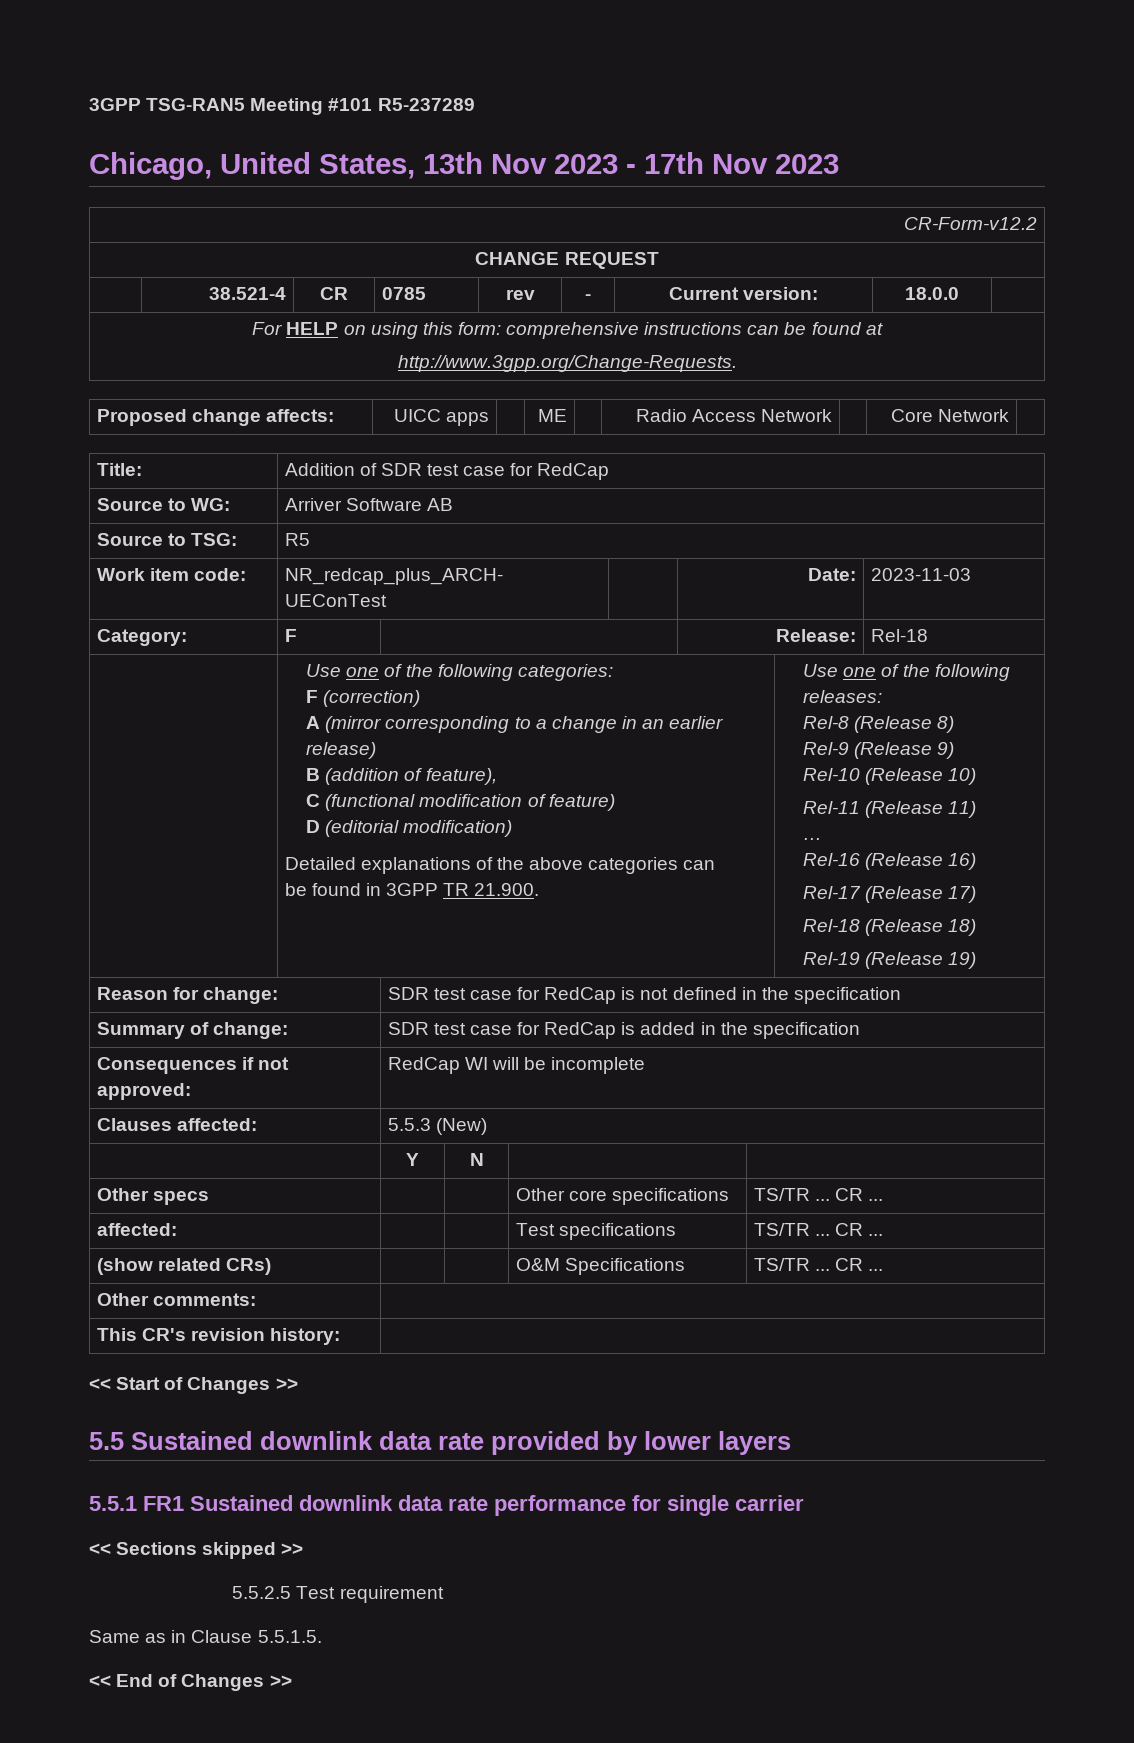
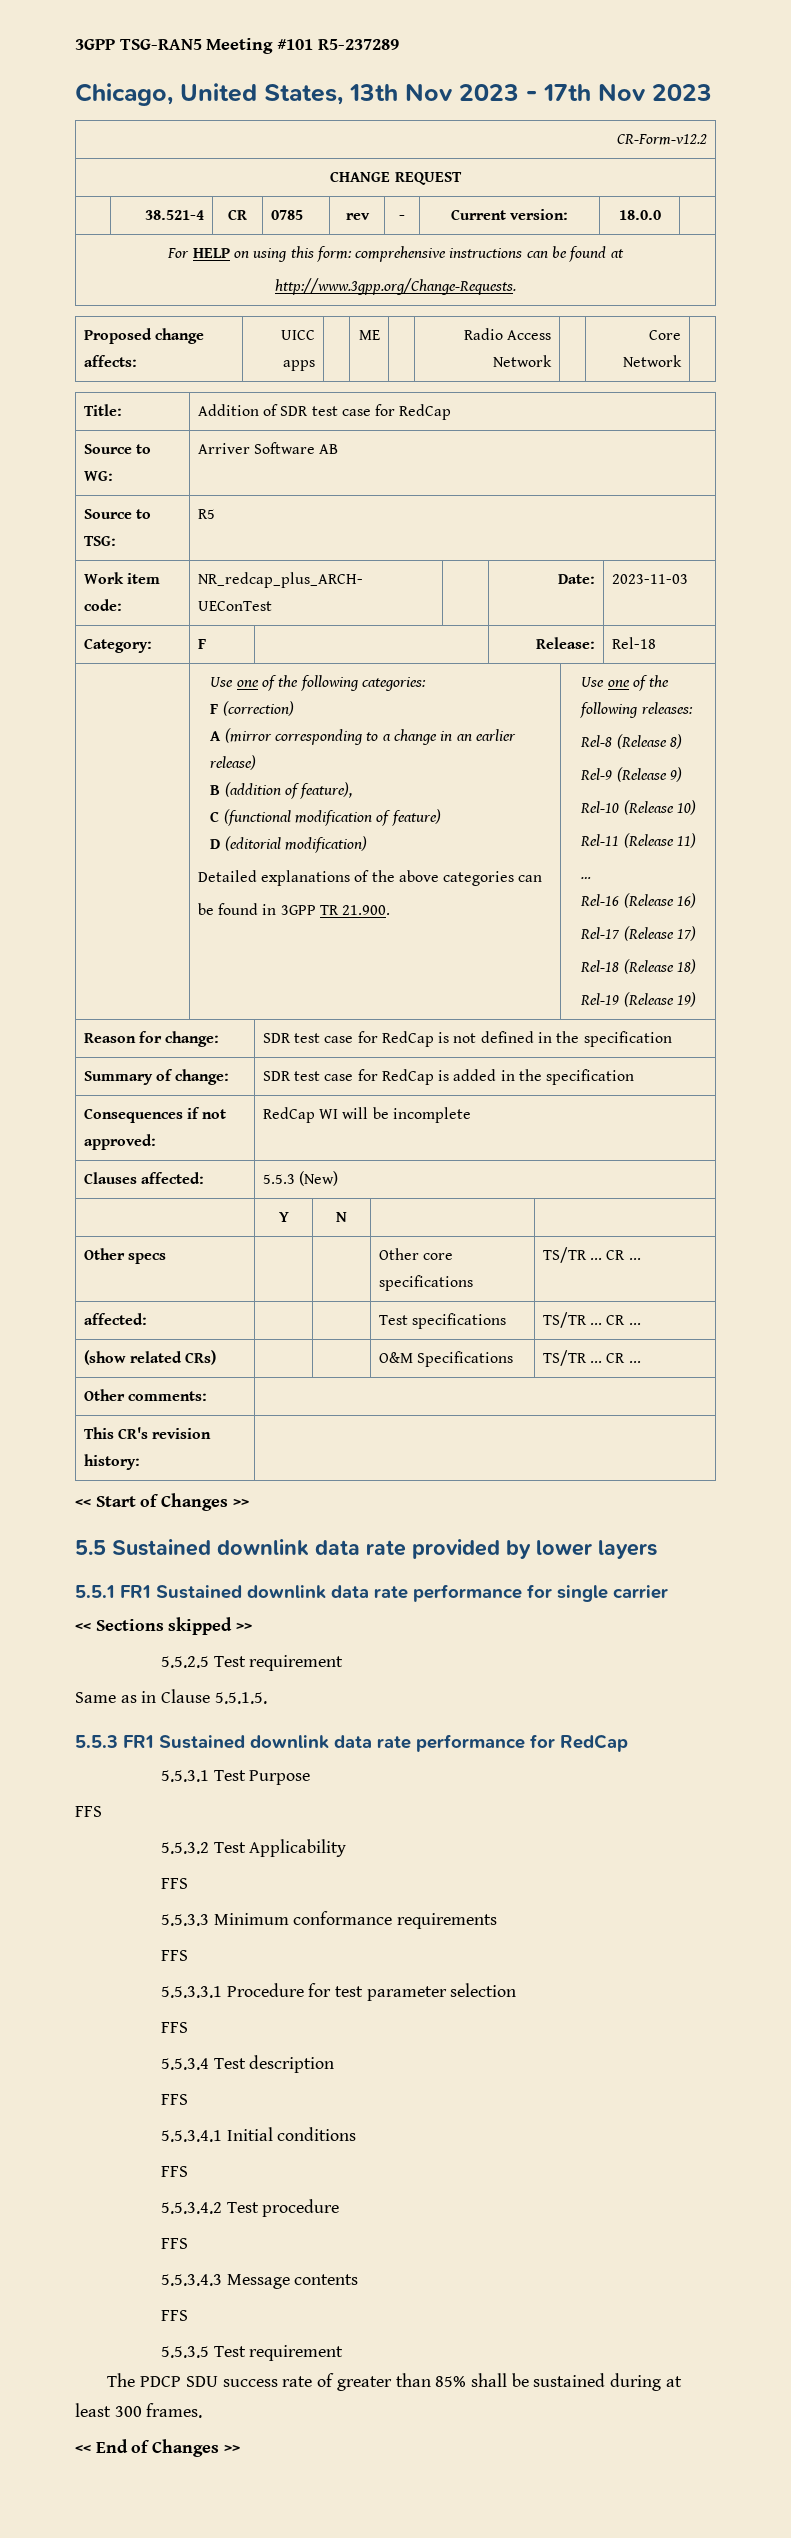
+ 5.5.3 FR1 Sustained downlink data rate performance for RedCap
+ 5.5.3.1 Test Purpose
+ FFS
+ 5.5.3.2 Test Applicability
+ FFS
+ 5.5.3.3 Minimum conformance requirements
+ FFS
+ 5.5.3.3.1 Procedure for test parameter selection
+ FFS
+ 5.5.3.4 Test description
+ FFS
+ 5.5.3.4.1 Initial conditions
+ FFS
+ 5.5.3.4.2 Test procedure
+ FFS
+ 5.5.3.4.3 Message contents
+ FFS
+ 5.5.3.5 Test requirement
+ The PDCP SDU success rate of greater than 85% shall be sustained during at least 300 frames.

